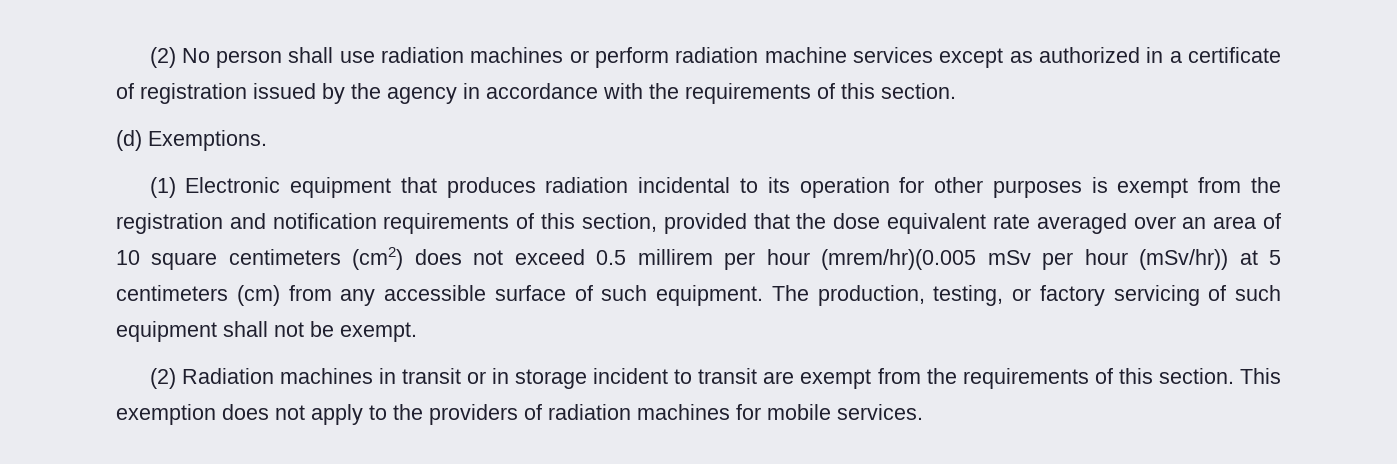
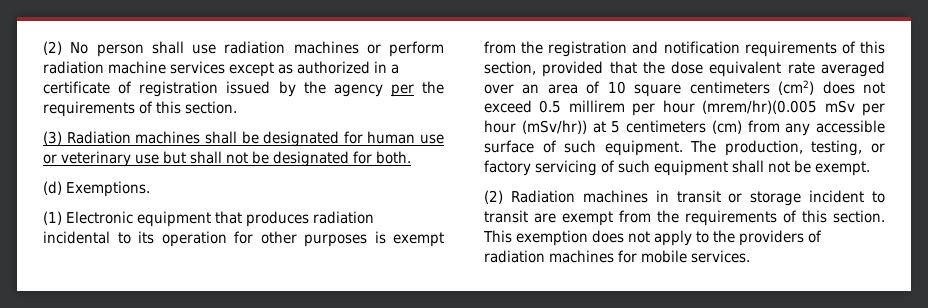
- (2) No person shall use radiation machines or perform radiation machine services except as authorized in a certificate of registration issued by the agency in accordance with the requirements of this section.
+ (2) No person shall use radiation machines or perform radiation machine services except as authorized in a certificate of registration issued by the agency per the requirements of this section.
+ (3) Radiation machines shall be designated for human use or veterinary use but shall not be designated for both.
- (2) Radiation machines in transit or in storage incident to transit are exempt from the requirements of this section.
+ (2) Radiation machines in transit or storage incident to transit are exempt from the requirements of this section.

